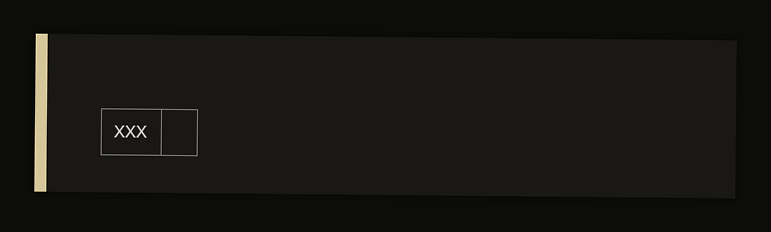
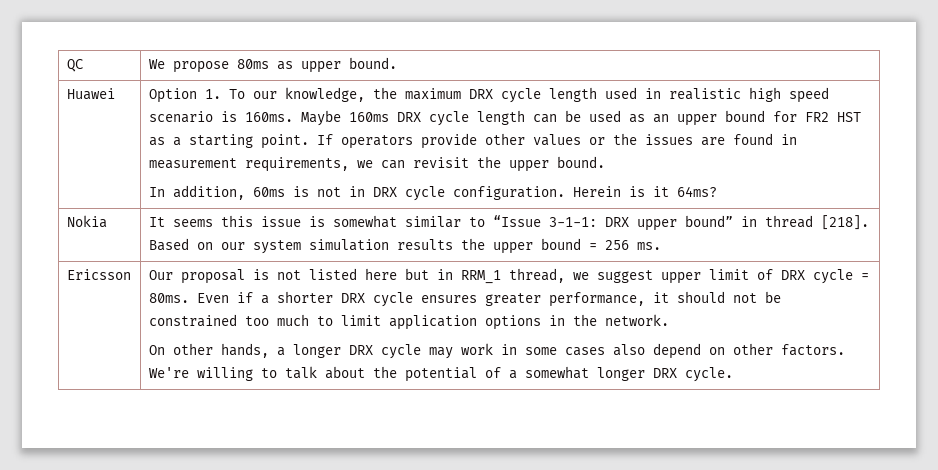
- XXX |
+ QC | We propose 80ms as upper bound.
+ Huawei | Option 1. To our knowledge, the maximum DRX cycle length used in realistic high speed scenario is 160ms. Maybe 160ms DRX cycle length can be used as an upper bound for FR2 HST as a starting point. If operators provide other values or the issues are found in measurement requirements, we can revisit the upper bound.
+ In addition, 60ms is not in DRX cycle configuration. Herein is it 64ms?
+ Nokia | It seems this issue is somewhat similar to “Issue 3-1-1: DRX upper bound” in thread [218]. Based on our system simulation results the upper bound = 256 ms.
+ Ericsson | Our proposal is not listed here but in RRM_1 thread, we suggest upper limit of DRX cycle = 80ms. Even if a shorter DRX cycle ensures greater performance, it should not be constrained too much to limit application options in the network.
+ On other hands, a longer DRX cycle may work in some cases also depend on other factors. We're willing to talk about the potential of a somewhat longer DRX cycle.

